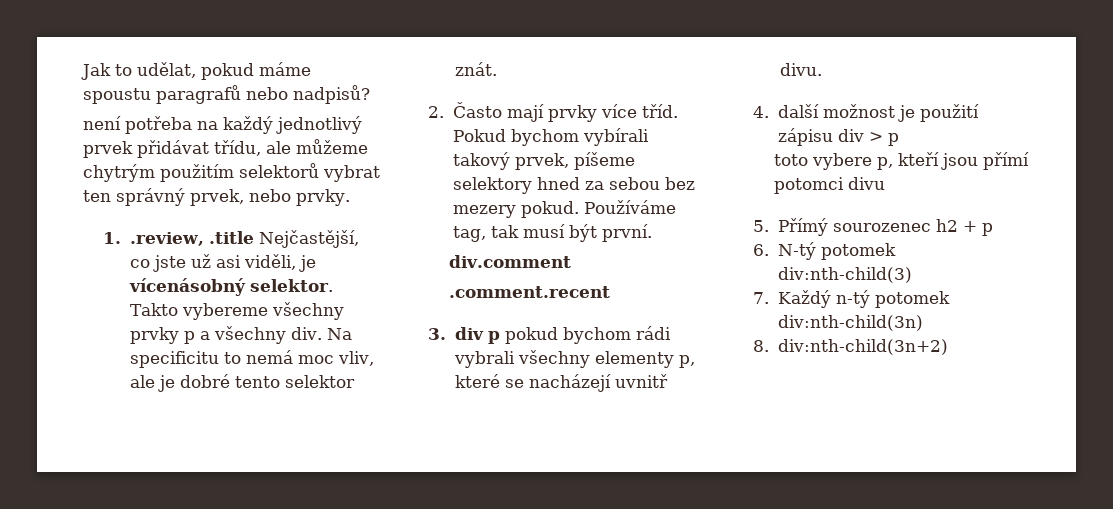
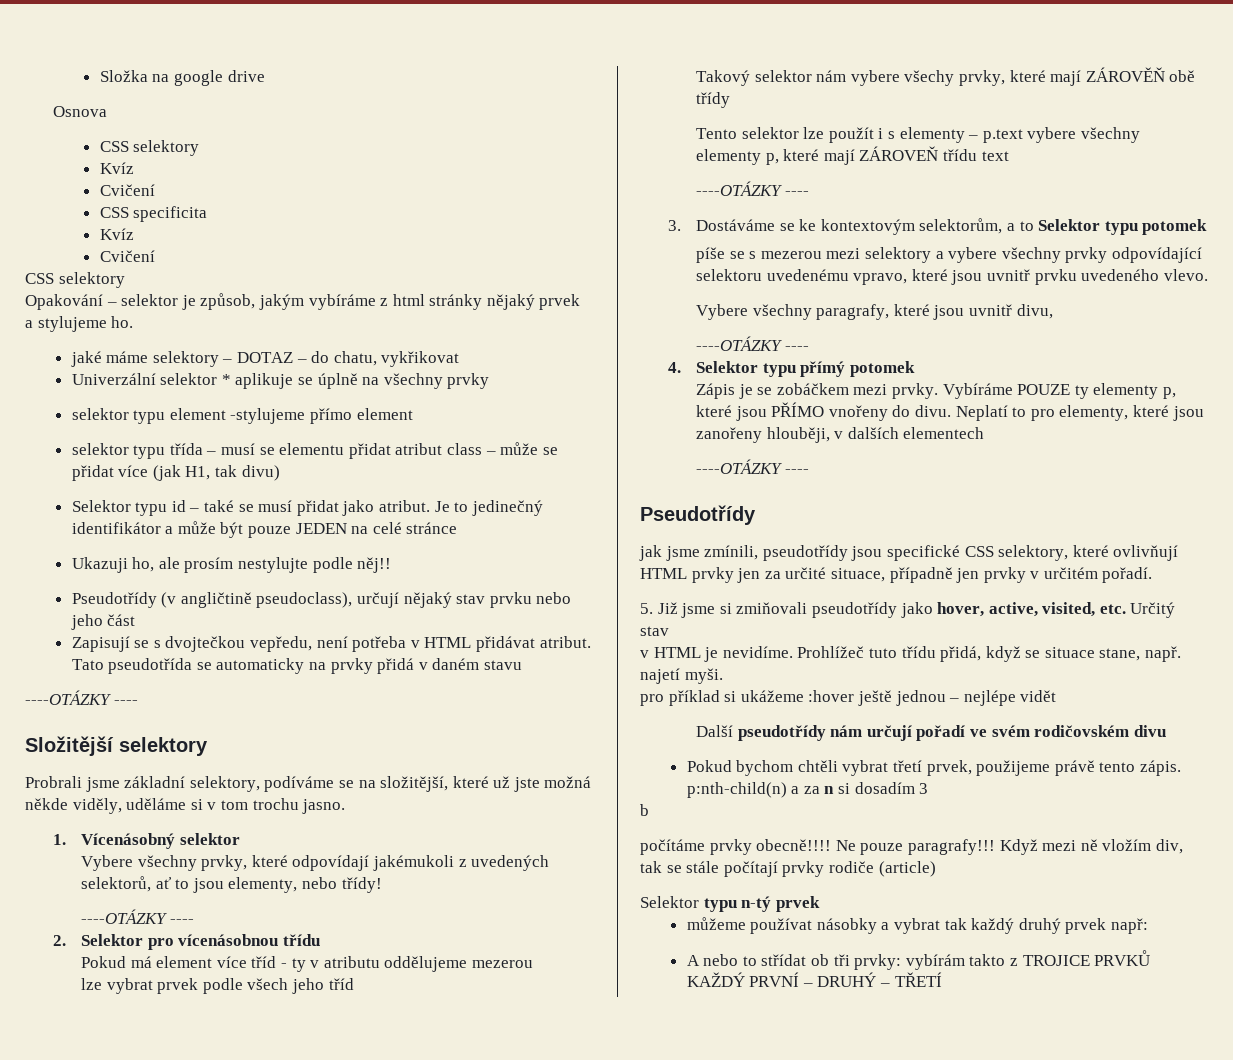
- Jak to udělat, pokud máme spoustu paragrafů nebo nadpisů?
- není potřeba na každý jednotlivý prvek přidávat třídu, ale můžeme chytrým použitím selektorů vybrat ten správný prvek, nebo prvky.
- 1. .review, .title Nejčastější, co jste už asi viděli, je vícenásobný selektor. Takto vybereme všechny prvky p a všechny div. Na specificitu to nemá moc vliv, ale je dobré tento selektor znát.
- 2. Často mají prvky více tříd. Pokud bychom vybírali takový prvek, píšeme selektory hned za sebou bez mezery pokud. Používáme tag, tak musí být první.
- div.comment
- .comment.recent
- 3. div p pokud bychom rádi vybrali všechny elementy p, které se nacházejí uvnitř divu.
- 4. další možnost je použití zápisu div > p
- toto vybere p, kteří jsou přímí potomci divu
- 5. Přímý sourozenec h2 + p
- 6. N-tý potomek div:nth-child(3)
- 7. Každý n-tý potomek div:nth-child(3n)
- 8. div:nth-child(3n+2)
+ Složka na google drive
+ Osnova
+ CSS selektory
+ Kvíz
+ Cvičení
+ CSS specificita
+ Kvíz
+ Cvičení
+ CSS selektory
+ Opakování – selektor je způsob, jakým vybíráme z html stránky nějaký prvek a stylujeme ho.
+ jaké máme selektory – DOTAZ – do chatu, vykřikovat
+ Univerzální selektor * aplikuje se úplně na všechny prvky
+ selektor typu element -stylujeme přímo element
+ selektor typu třída – musí se elementu přidat atribut class – může se přidat více (jak H1, tak divu)
+ Selektor typu id – také se musí přidat jako atribut. Je to jedinečný identifikátor a může být pouze JEDEN na celé stránce
+ Ukazuji ho, ale prosím nestylujte podle něj!!
+ Pseudotřídy (v angličtině pseudoclass), určují nějaký stav prvku nebo jeho část
+ Zapisují se s dvojtečkou vepředu, není potřeba v HTML přidávat atribut. Tato pseudotřída se automaticky na prvky přidá v daném stavu
+ ----OTÁZKY ----
+ Složitější selektory
+ Probrali jsme základní selektory, podíváme se na složitější, které už jste možná někde viděly, uděláme si v tom trochu jasno.
+ 1. Vícenásobný selektor
+ Vybere všechny prvky, které odpovídají jakémukoli z uvedených selektorů, ať to jsou elementy, nebo třídy!
+ ----OTÁZKY ----
+ 2. Selektor pro vícenásobnou třídu
+ Pokud má element více tříd - ty v atributu oddělujeme mezerou
+ lze vybrat prvek podle všech jeho tříd
+ Takový selektor nám vybere všechy prvky, které mají ZÁROVĚŇ obě třídy
+ Tento selektor lze použít i s elementy – p.text vybere všechny elementy p, které mají ZÁROVEŇ třídu text
+ ----OTÁZKY ----
+ 3. Dostáváme se ke kontextovým selektorům, a to Selektor typu potomek
+ píše se s mezerou mezi selektory a vybere všechny prvky odpovídající selektoru uvedenému vpravo, které jsou uvnitř prvku uvedeného vlevo.
+ Vybere všechny paragrafy, které jsou uvnitř divu,
+ ----OTÁZKY ----
+ 4. Selektor typu přímý potomek
+ Zápis je se zobáčkem mezi prvky. Vybíráme POUZE ty elementy p, které jsou PŘÍMO vnořeny do divu. Neplatí to pro elementy, které jsou zanořeny hlouběji, v dalších elementech
+ ----OTÁZKY ----
+ Pseudotřídy
+ jak jsme zmínili, pseudotřídy jsou specifické CSS selektory, které ovlivňují HTML prvky jen za určité situace, případně jen prvky v určitém pořadí.
+ 5. Již jsme si zmiňovali pseudotřídy jako hover, active, visited, etc. Určitý stav
+ v HTML je nevidíme. Prohlížeč tuto třídu přidá, když se situace stane, např. najetí myši.
+ pro příklad si ukážeme :hover ještě jednou – nejlépe vidět
+ Další pseudotřídy nám určují pořadí ve svém rodičovském divu
+ Pokud bychom chtěli vybrat třetí prvek, použijeme právě tento zápis. p:nth-child(n) a za n si dosadím 3
+ b
+ počítáme prvky obecně!!!! Ne pouze paragrafy!!! Když mezi ně vložím div, tak se stále počítají prvky rodiče (article)
+ Selektor typu n-tý prvek
+ můžeme používat násobky a vybrat tak každý druhý prvek např:
+ A nebo to střídat ob tři prvky: vybírám takto z TROJICE PRVKŮ KAŽDÝ PRVNÍ – DRUHÝ – TŘETÍ

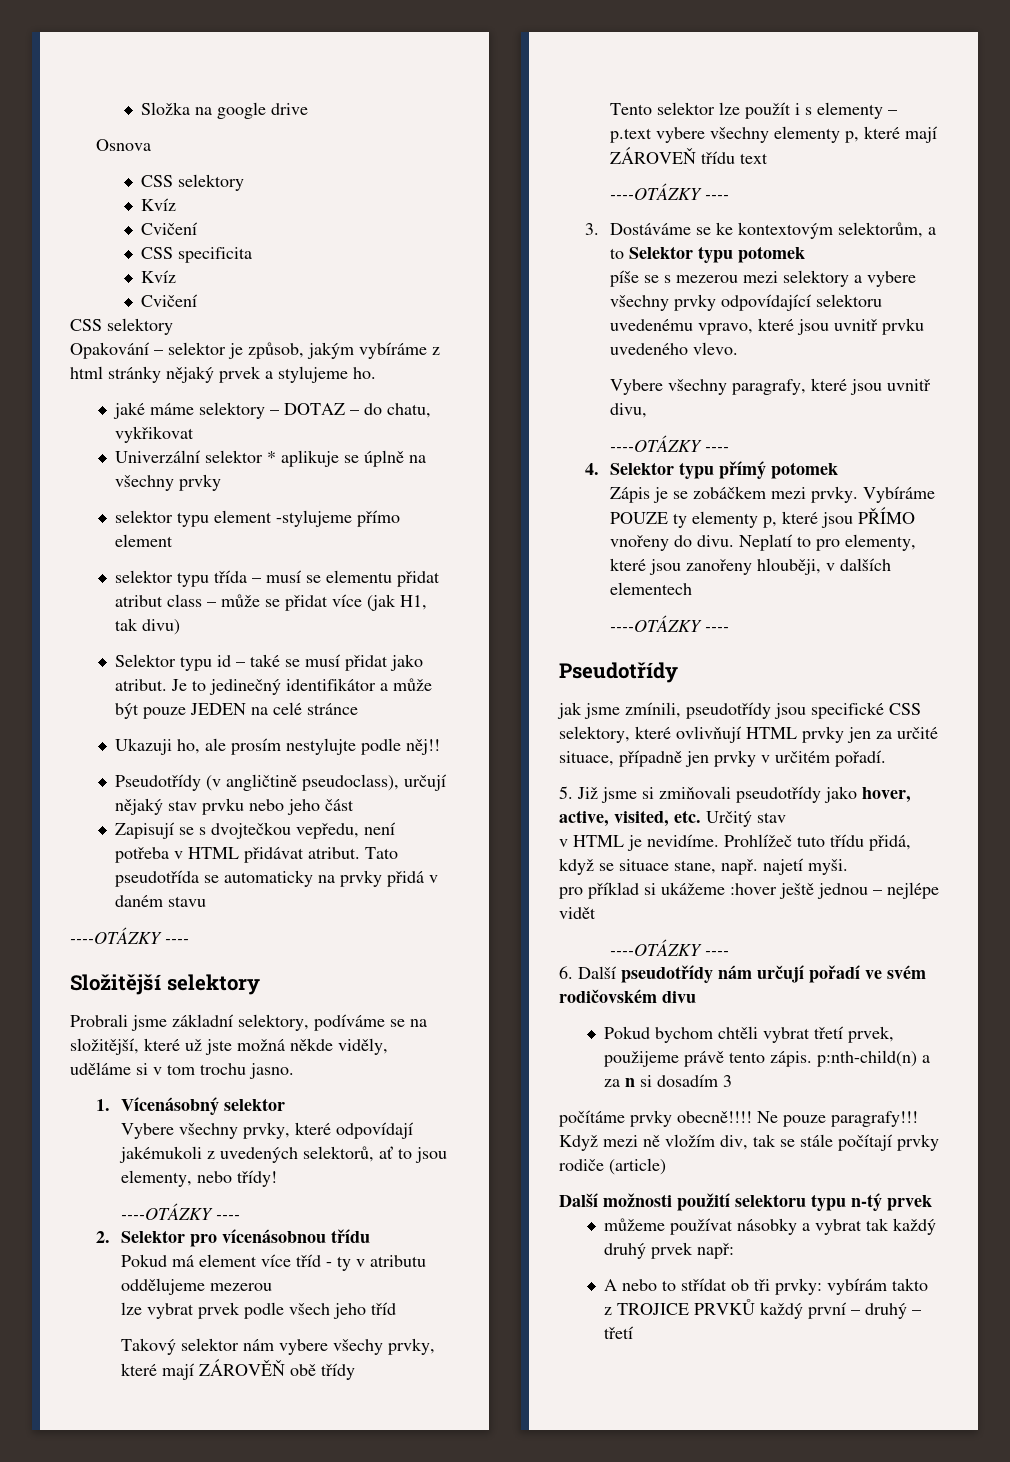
  pro příklad si ukážeme :hover ještě jednou – nejlépe vidět
- Další pseudotřídy nám určují pořadí ve svém rodičovském divu
+ ----OTÁZKY ----
+ 6. Další pseudotřídy nám určují pořadí ve svém rodičovském divu
- b
- Selektor typu n-tý prvek
+ Další možnosti použití selektoru typu n-tý prvek
- A nebo to střídat ob tři prvky: vybírám takto z TROJICE PRVKŮ KAŽDÝ PRVNÍ – DRUHÝ – TŘETÍ
+ A nebo to střídat ob tři prvky: vybírám takto z TROJICE PRVKŮ každý první – druhý – třetí

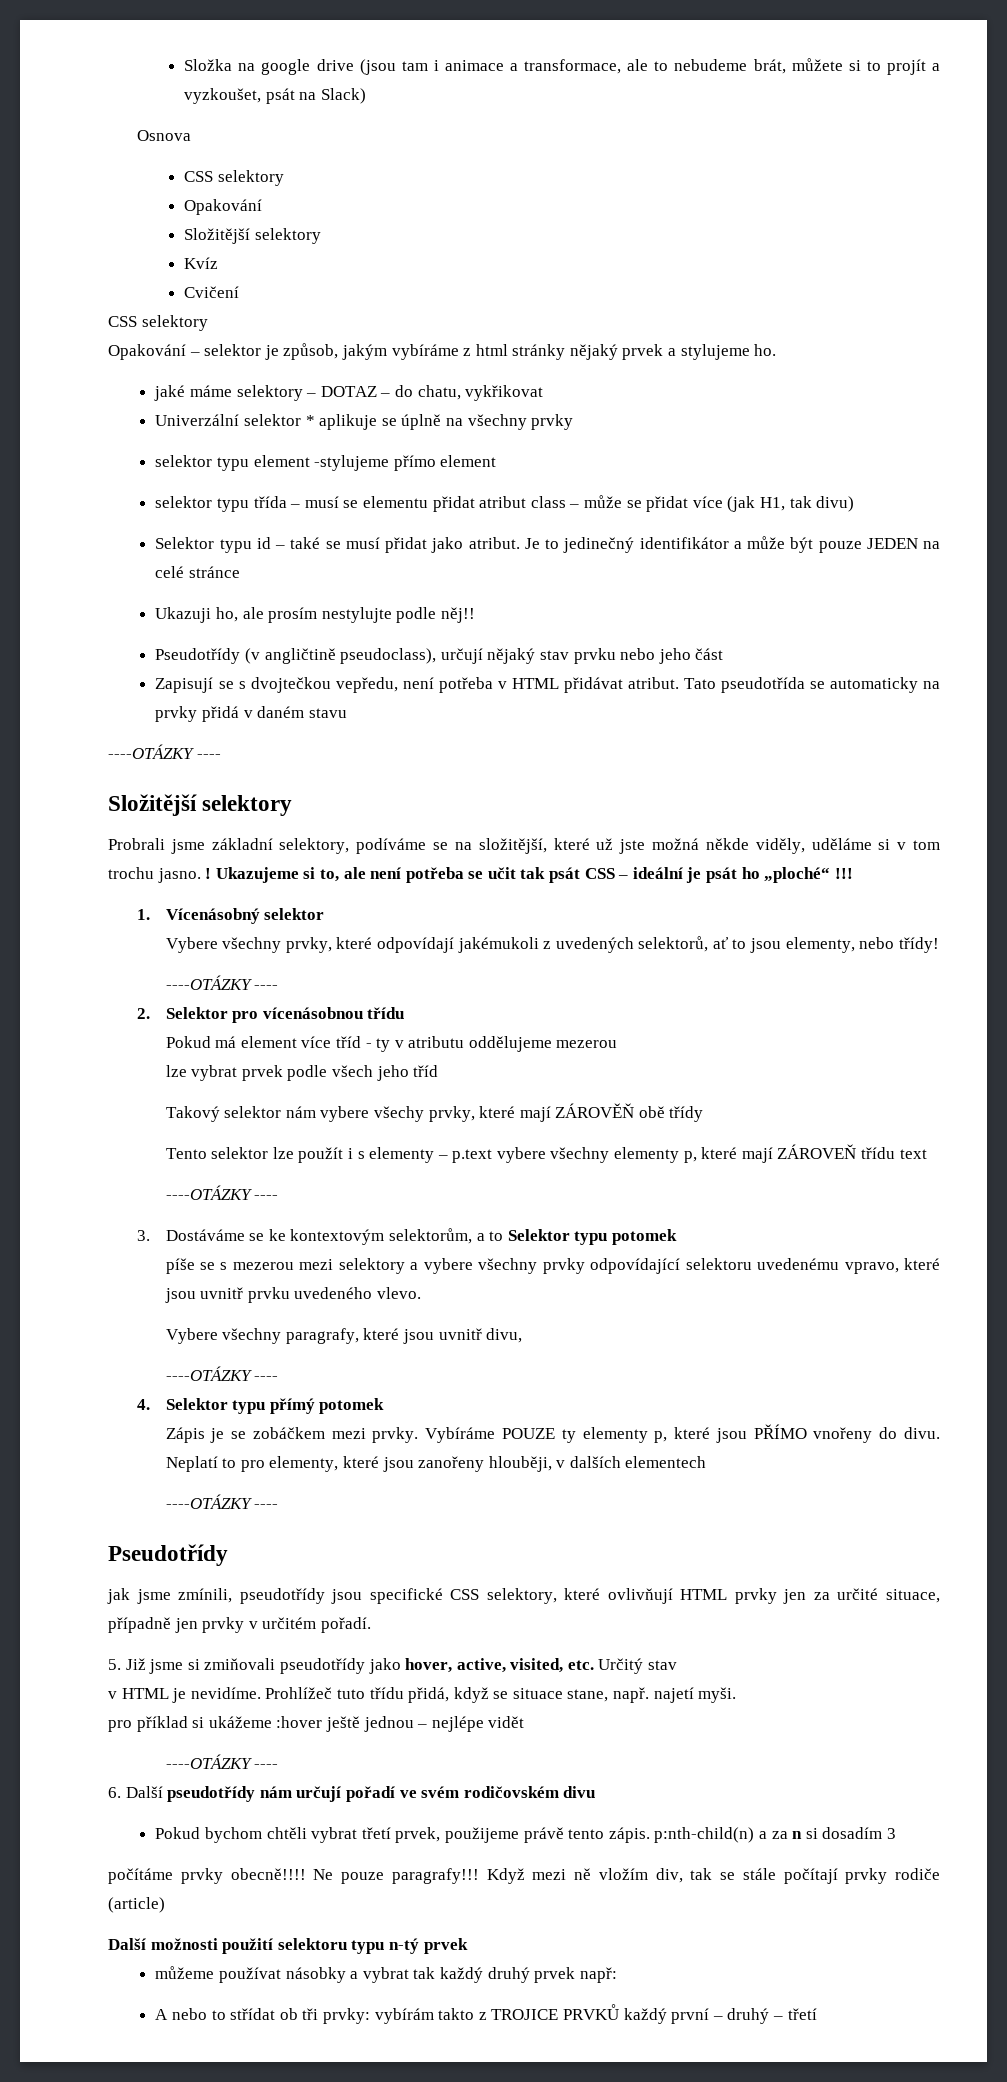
- Složka na google drive
+ Složka na google drive (jsou tam i animace a transformace, ale to nebudeme brát, můžete si to projít a vyzkoušet, psát na Slack)
  Osnova
  CSS selektory
- Kvíz
- Cvičení
- CSS specificita
+ Opakování
+ Složitější selektory
+ ! Ukazujeme si to, ale není potřeba se učit tak psát CSS – ideální je psát ho „ploché“ !!!

